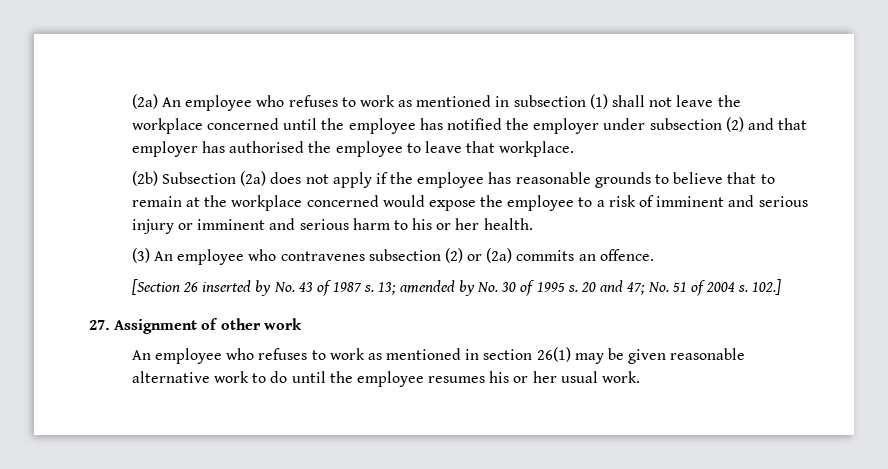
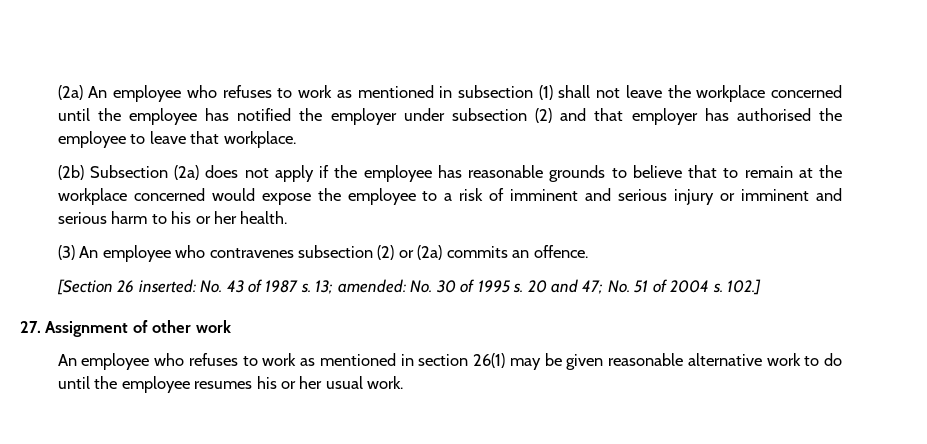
- [Section 26 inserted by No. 43 of 1987 s.
+ [Section 26 inserted: No. 43 of 1987 s.
- 13; amended by No. 30 of 1995 s.
+ 13; amended: No. 30 of 1995 s.

